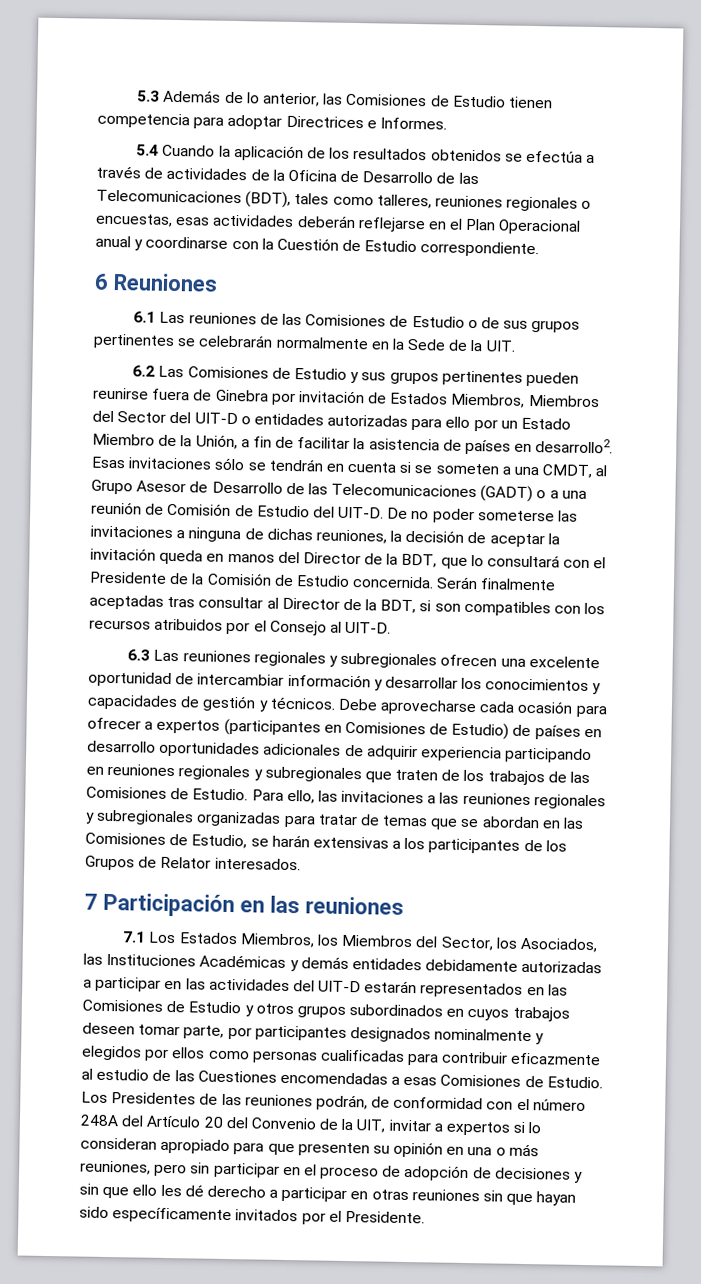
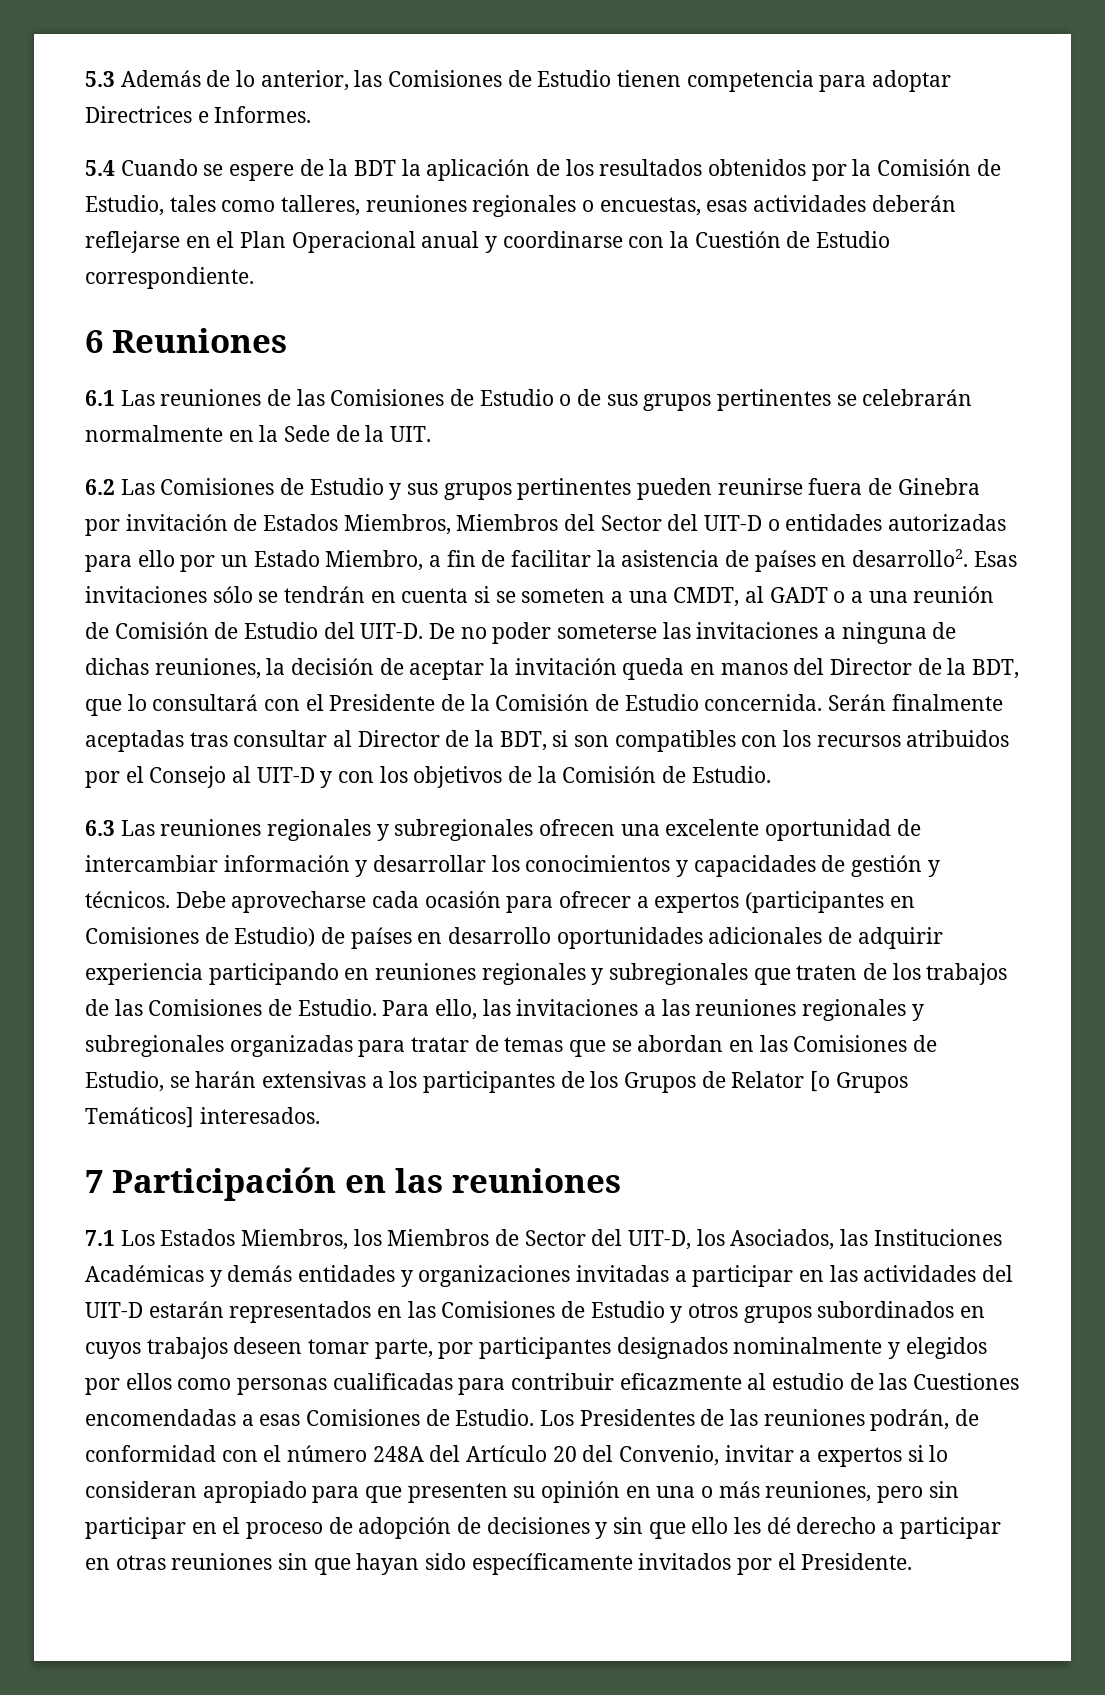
- 5.4 Cuando la aplicación de los resultados obtenidos se efectúa a través de actividades de la Oficina de Desarrollo de las Telecomunicaciones (BDT), tales como talleres, reuniones regionales o encuestas, esas actividades deberán reflejarse en el Plan Operacional anual y coordinarse con la Cuestión de Estudio correspondiente.
+ 5.4 Cuando se espere de la BDT la aplicación de los resultados obtenidos por la Comisión de Estudio, tales como talleres, reuniones regionales o encuestas, esas actividades deberán reflejarse en el Plan Operacional anual y coordinarse con la Cuestión de Estudio correspondiente.
- 6.2 Las Comisiones de Estudio y sus grupos pertinentes pueden reunirse fuera de Ginebra por invitación de Estados Miembros, Miembros del Sector del UIT-D o entidades autorizadas para ello por un Estado Miembro de la Unión, a fin de facilitar la asistencia de países en desarrollo2.
+ 6.2 Las Comisiones de Estudio y sus grupos pertinentes pueden reunirse fuera de Ginebra por invitación de Estados Miembros, Miembros del Sector del UIT-D o entidades autorizadas para ello por un Estado Miembro, a fin de facilitar la asistencia de países en desarrollo2.
- Esas invitaciones sólo se tendrán en cuenta si se someten a una CMDT, al Grupo Asesor de Desarrollo de las Telecomunicaciones (GADT) o a una reunión de Comisión de Estudio del UIT-D.
+ Esas invitaciones sólo se tendrán en cuenta si se someten a una CMDT, al GADT o a una reunión de Comisión de Estudio del UIT-D.
- Serán finalmente aceptadas tras consultar al Director de la BDT, si son compatibles con los recursos atribuidos por el Consejo al UIT-D.
+ Serán finalmente aceptadas tras consultar al Director de la BDT, si son compatibles con los recursos atribuidos por el Consejo al UIT-D y con los objetivos de la Comisión de Estudio.
- Para ello, las invitaciones a las reuniones regionales y subregionales organizadas para tratar de temas que se abordan en las Comisiones de Estudio, se harán extensivas a los participantes de los Grupos de Relator interesados.
+ Para ello, las invitaciones a las reuniones regionales y subregionales organizadas para tratar de temas que se abordan en las Comisiones de Estudio, se harán extensivas a los participantes de los Grupos de Relator [o Grupos Temáticos] interesados.
- 7.1 Los Estados Miembros, los Miembros del Sector, los Asociados, las Instituciones Académicas y demás entidades debidamente autorizadas a participar en las actividades del UIT-D estarán representados en las Comisiones de Estudio y otros grupos subordinados en cuyos trabajos deseen tomar parte, por participantes designados nominalmente y elegidos por ellos como personas cualificadas para contribuir eficazmente al estudio de las Cuestiones encomendadas a esas Comisiones de Estudio.
+ 7.1 Los Estados Miembros, los Miembros de Sector del UIT-D, los Asociados, las Instituciones Académicas y demás entidades y organizaciones invitadas a participar en las actividades del UIT-D estarán representados en las Comisiones de Estudio y otros grupos subordinados en cuyos trabajos deseen tomar parte, por participantes designados nominalmente y elegidos por ellos como personas cualificadas para contribuir eficazmente al estudio de las Cuestiones encomendadas a esas Comisiones de Estudio.
- Los Presidentes de las reuniones podrán, de conformidad con el número 248A del Artículo 20 del Convenio de la UIT, invitar a expertos si lo consideran apropiado para que presenten su opinión en una o más reuniones, pero sin participar en el proceso de adopción de decisiones y sin que ello les dé derecho a participar en otras reuniones sin que hayan sido específicamente invitados por el Presidente.
+ Los Presidentes de las reuniones podrán, de conformidad con el número 248A del Artículo 20 del Convenio, invitar a expertos si lo consideran apropiado para que presenten su opinión en una o más reuniones, pero sin participar en el proceso de adopción de decisiones y sin que ello les dé derecho a participar en otras reuniones sin que hayan sido específicamente invitados por el Presidente.

